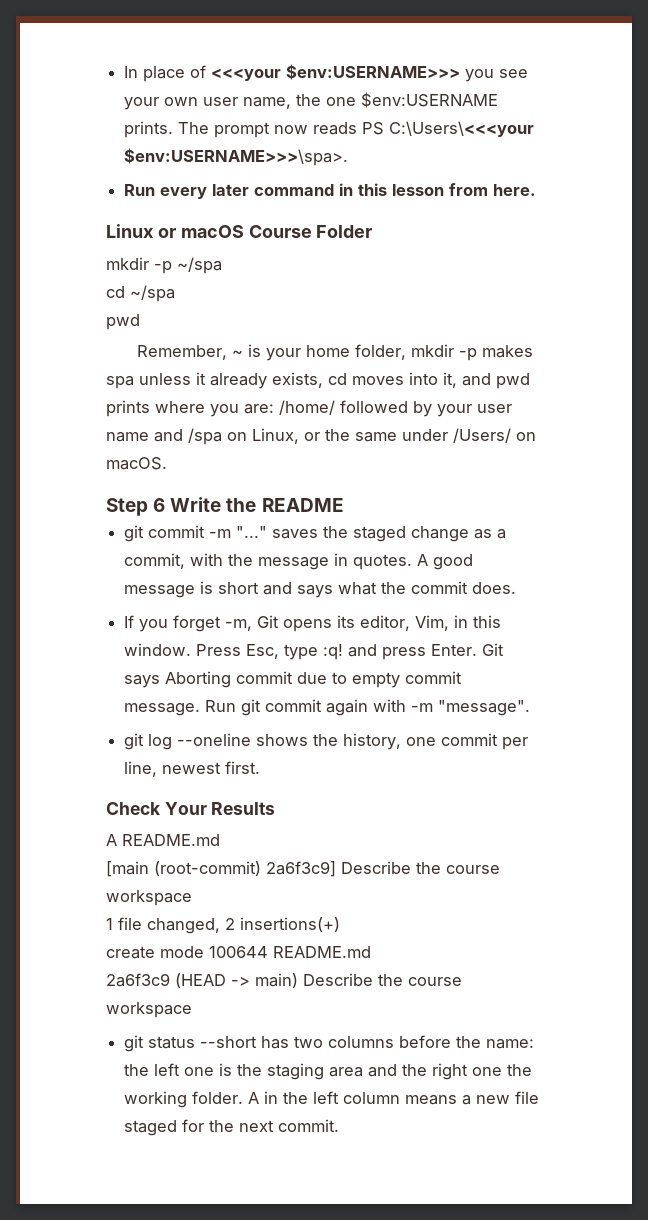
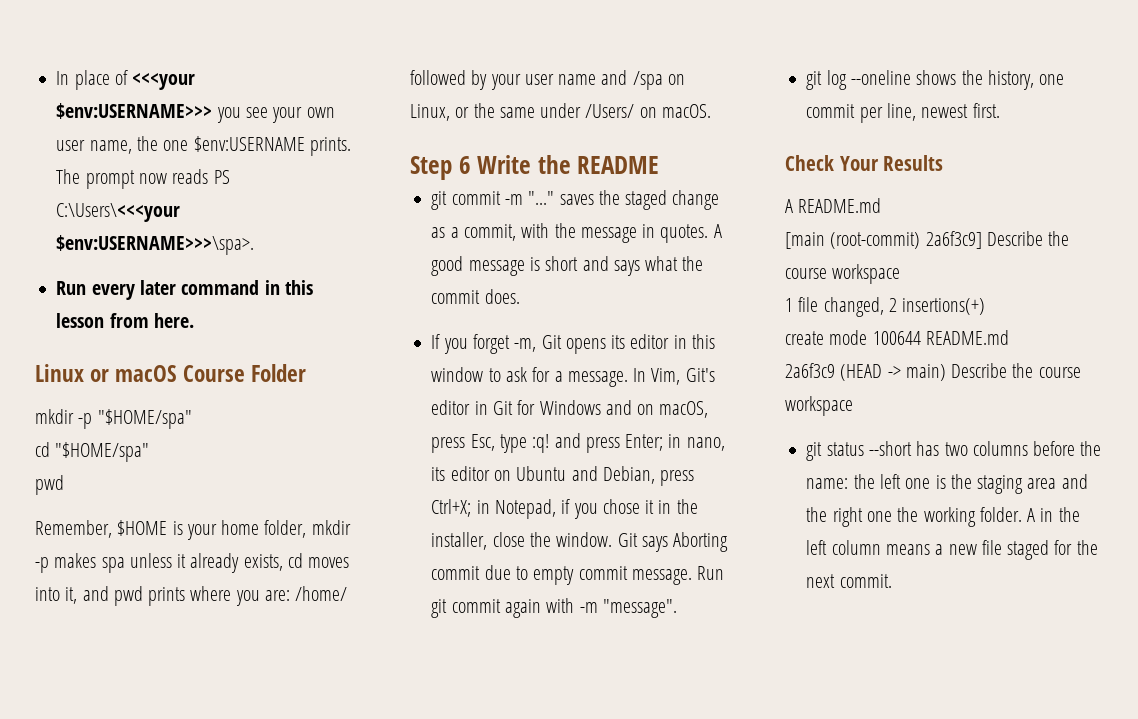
- mkdir -p ~/spa
- cd ~/spa
+ mkdir -p "$HOME/spa"
+ cd "$HOME/spa"
- Remember, ~ is your home folder, mkdir -p makes spa unless it already exists, cd moves into it, and pwd prints where you are: /home/ followed by your user name and /spa on Linux, or the same under /Users/ on macOS.
+ Remember, $HOME is your home folder, mkdir -p makes spa unless it already exists, cd moves into it, and pwd prints where you are: /home/ followed by your user name and /spa on Linux, or the same under /Users/ on macOS.
- If you forget -m, Git opens its editor, Vim, in this window. Press Esc, type :q! and press Enter.
+ If you forget -m, Git opens its editor in this window to ask for a message. In Vim, Git's editor in Git for Windows and on macOS, press Esc, type :q! and press Enter; in nano, its editor on Ubuntu and Debian, press Ctrl+X; in Notepad, if you chose it in the installer, close the window.

